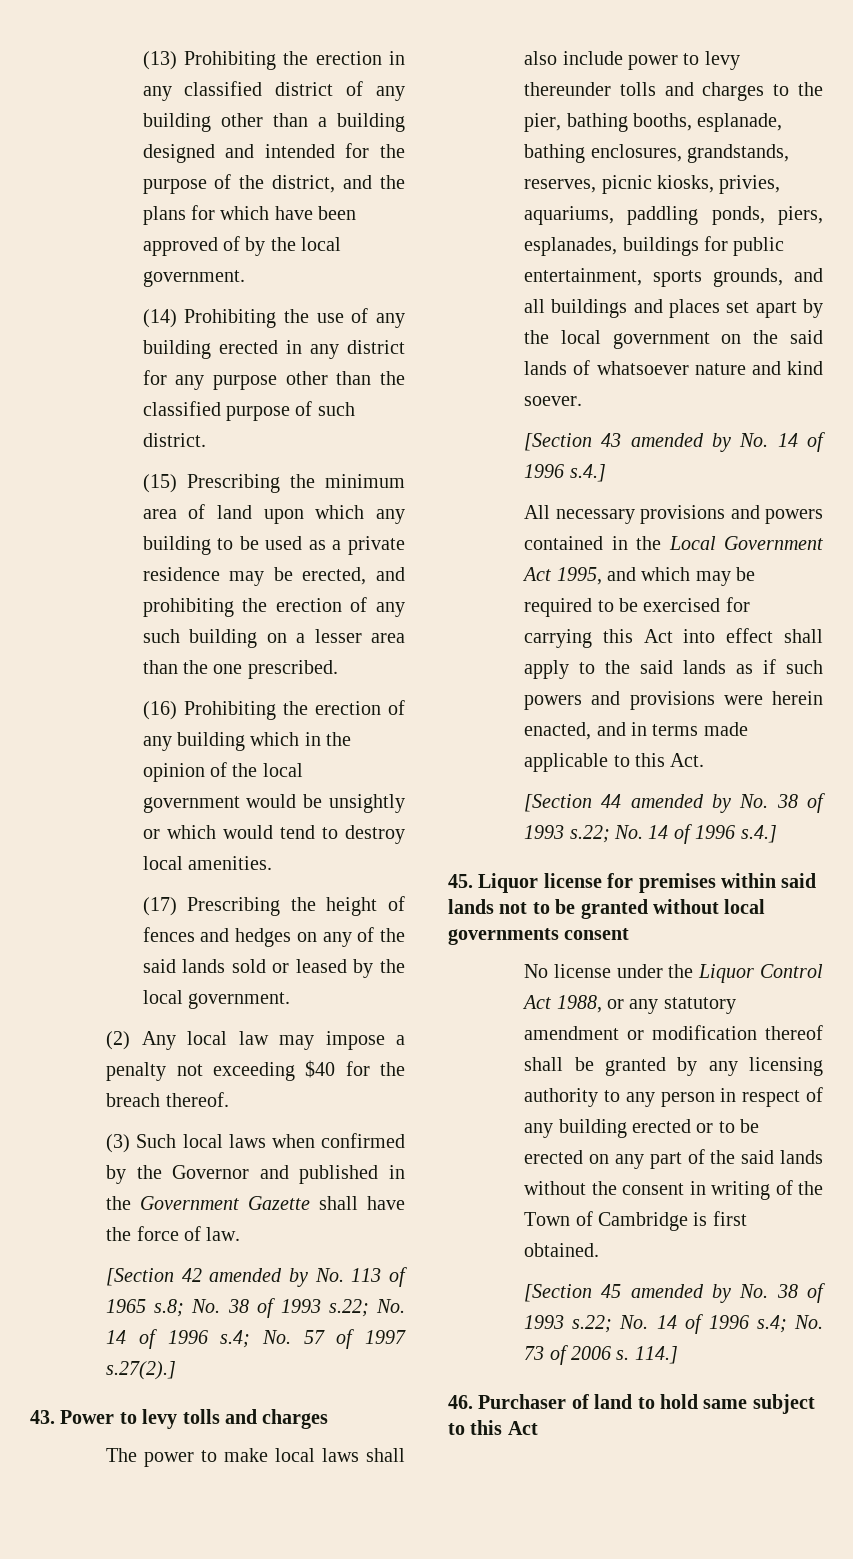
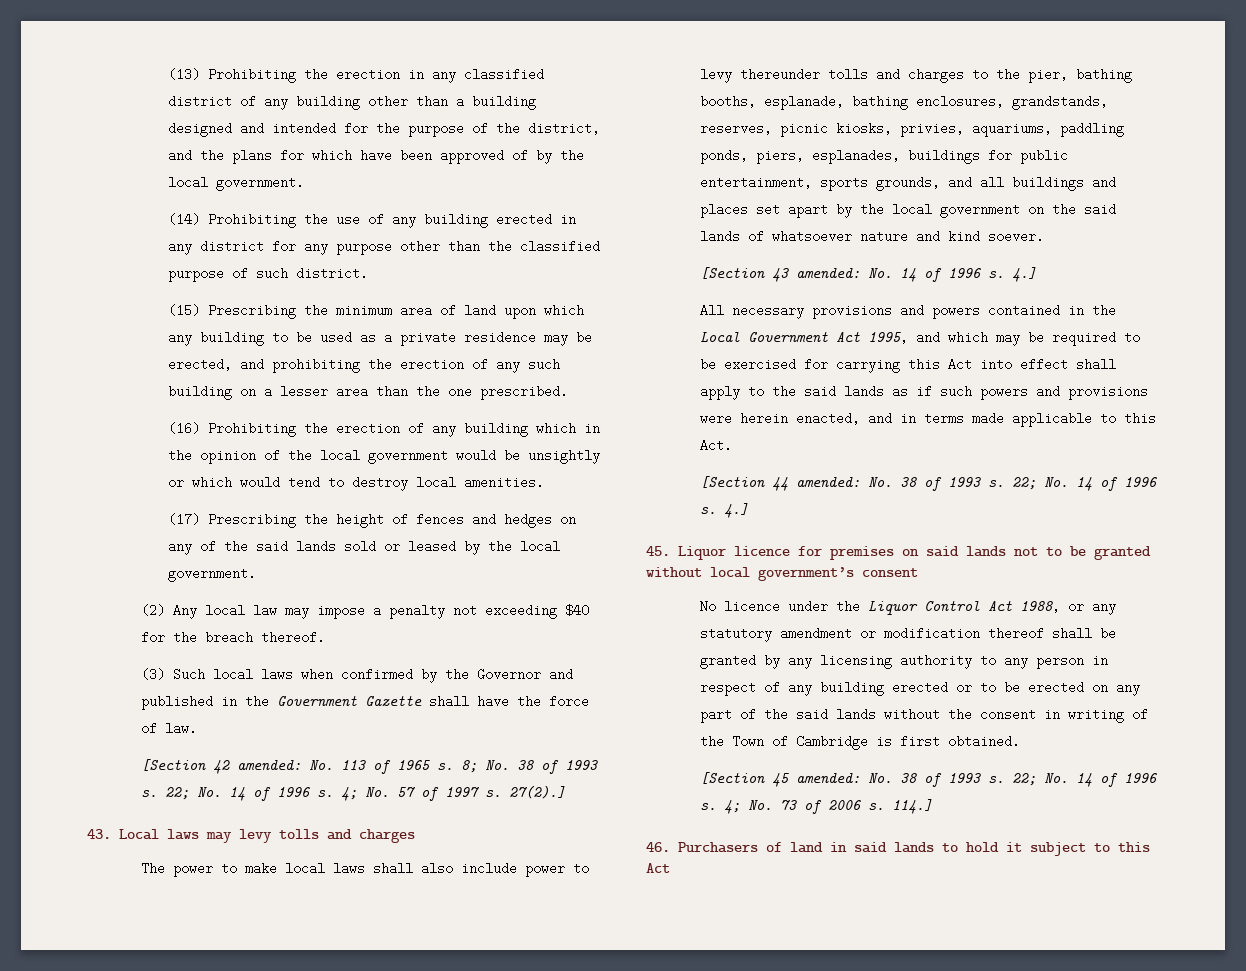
- [Section 42 amended by No. 113 of 1965 s.8; No. 38 of 1993 s.22; No. 14 of 1996 s.4; No. 57 of 1997 s.27(2).]
+ [Section 42 amended: No. 113 of 1965 s. 8; No. 38 of 1993 s. 22; No. 14 of 1996 s. 4; No. 57 of 1997 s. 27(2).]
- 43. Power to levy tolls and charges
+ 43. Local laws may levy tolls and charges
- [Section 43 amended by No. 14 of 1996 s.4.]
+ [Section 43 amended: No. 14 of 1996 s. 4.]
- [Section 44 amended by No. 38 of 1993 s.22; No. 14 of 1996 s.4.]
+ [Section 44 amended: No. 38 of 1993 s. 22; No. 14 of 1996 s. 4.]
- 45. Liquor license for premises within said lands not to be granted without local governments consent
+ 45. Liquor licence for premises on said lands not to be granted without local government’s consent
- No license under the Liquor Control Act 1988, or any statutory amendment or modification thereof shall be granted by any licensing authority to any person in respect of any building erected or to be erected on any part of the said lands without the consent in writing of the Town of Cambridge is first obtained.
+ No licence under the Liquor Control Act 1988, or any statutory amendment or modification thereof shall be granted by any licensing authority to any person in respect of any building erected or to be erected on any part of the said lands without the consent in writing of the Town of Cambridge is first obtained.
- [Section 45 amended by No. 38 of 1993 s.22; No. 14 of 1996 s.4; No. 73 of 2006 s.
+ [Section 45 amended: No. 38 of 1993 s. 22; No. 14 of 1996 s. 4; No. 73 of 2006 s.
- 46. Purchaser of land to hold same subject to this Act
+ 46. Purchasers of land in said lands to hold it subject to this Act

